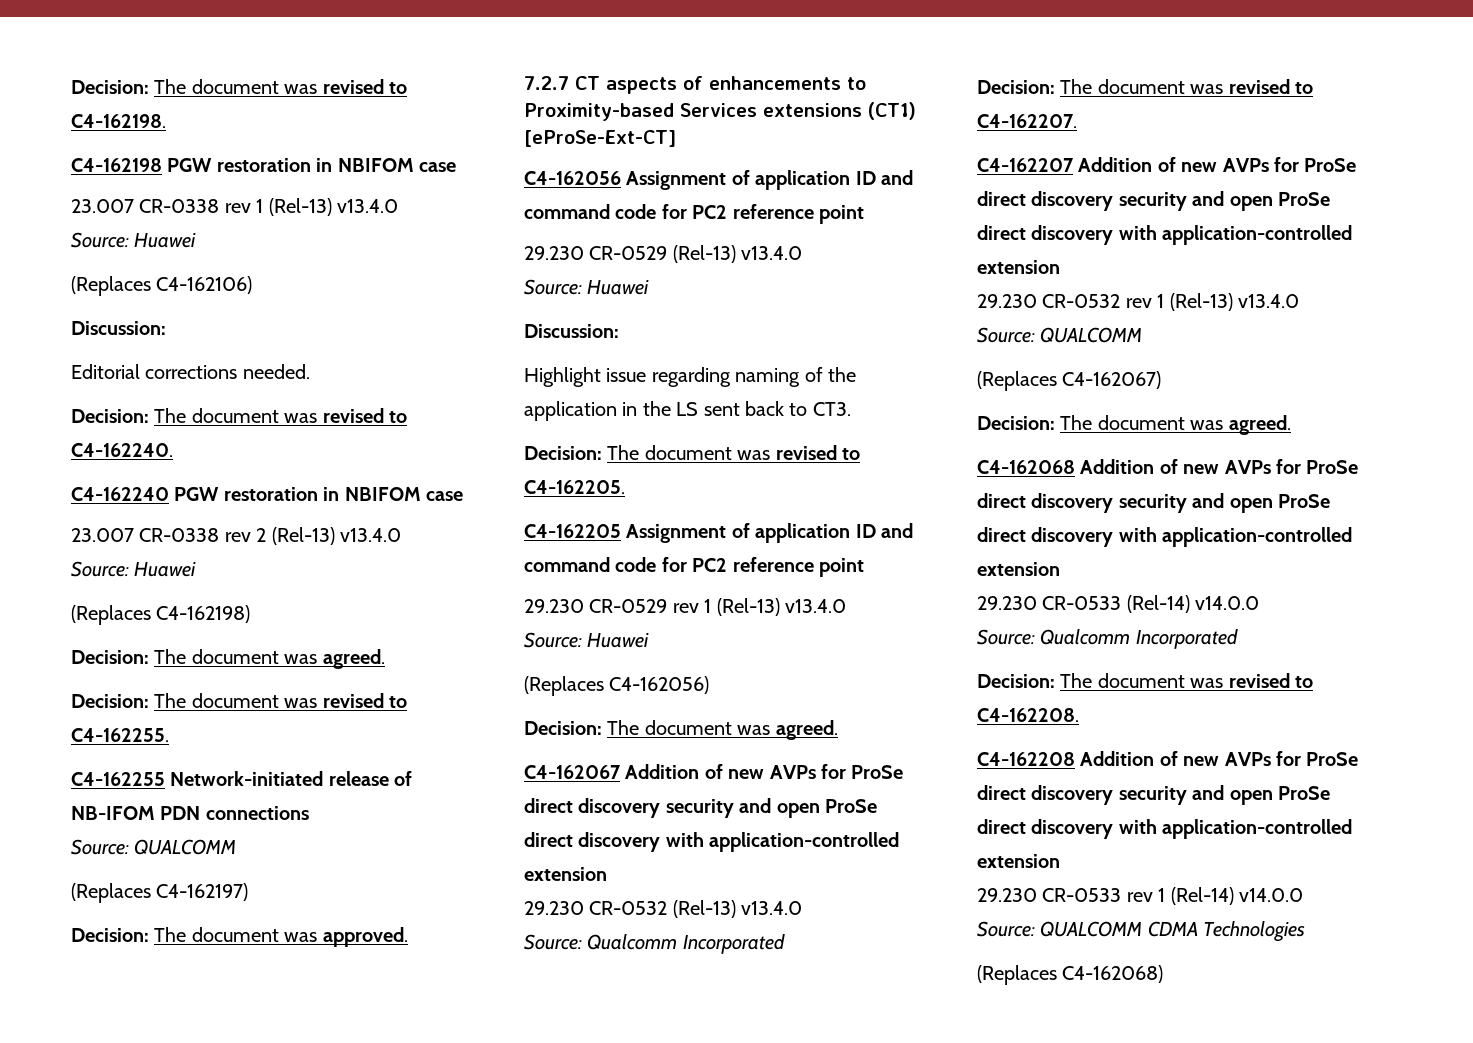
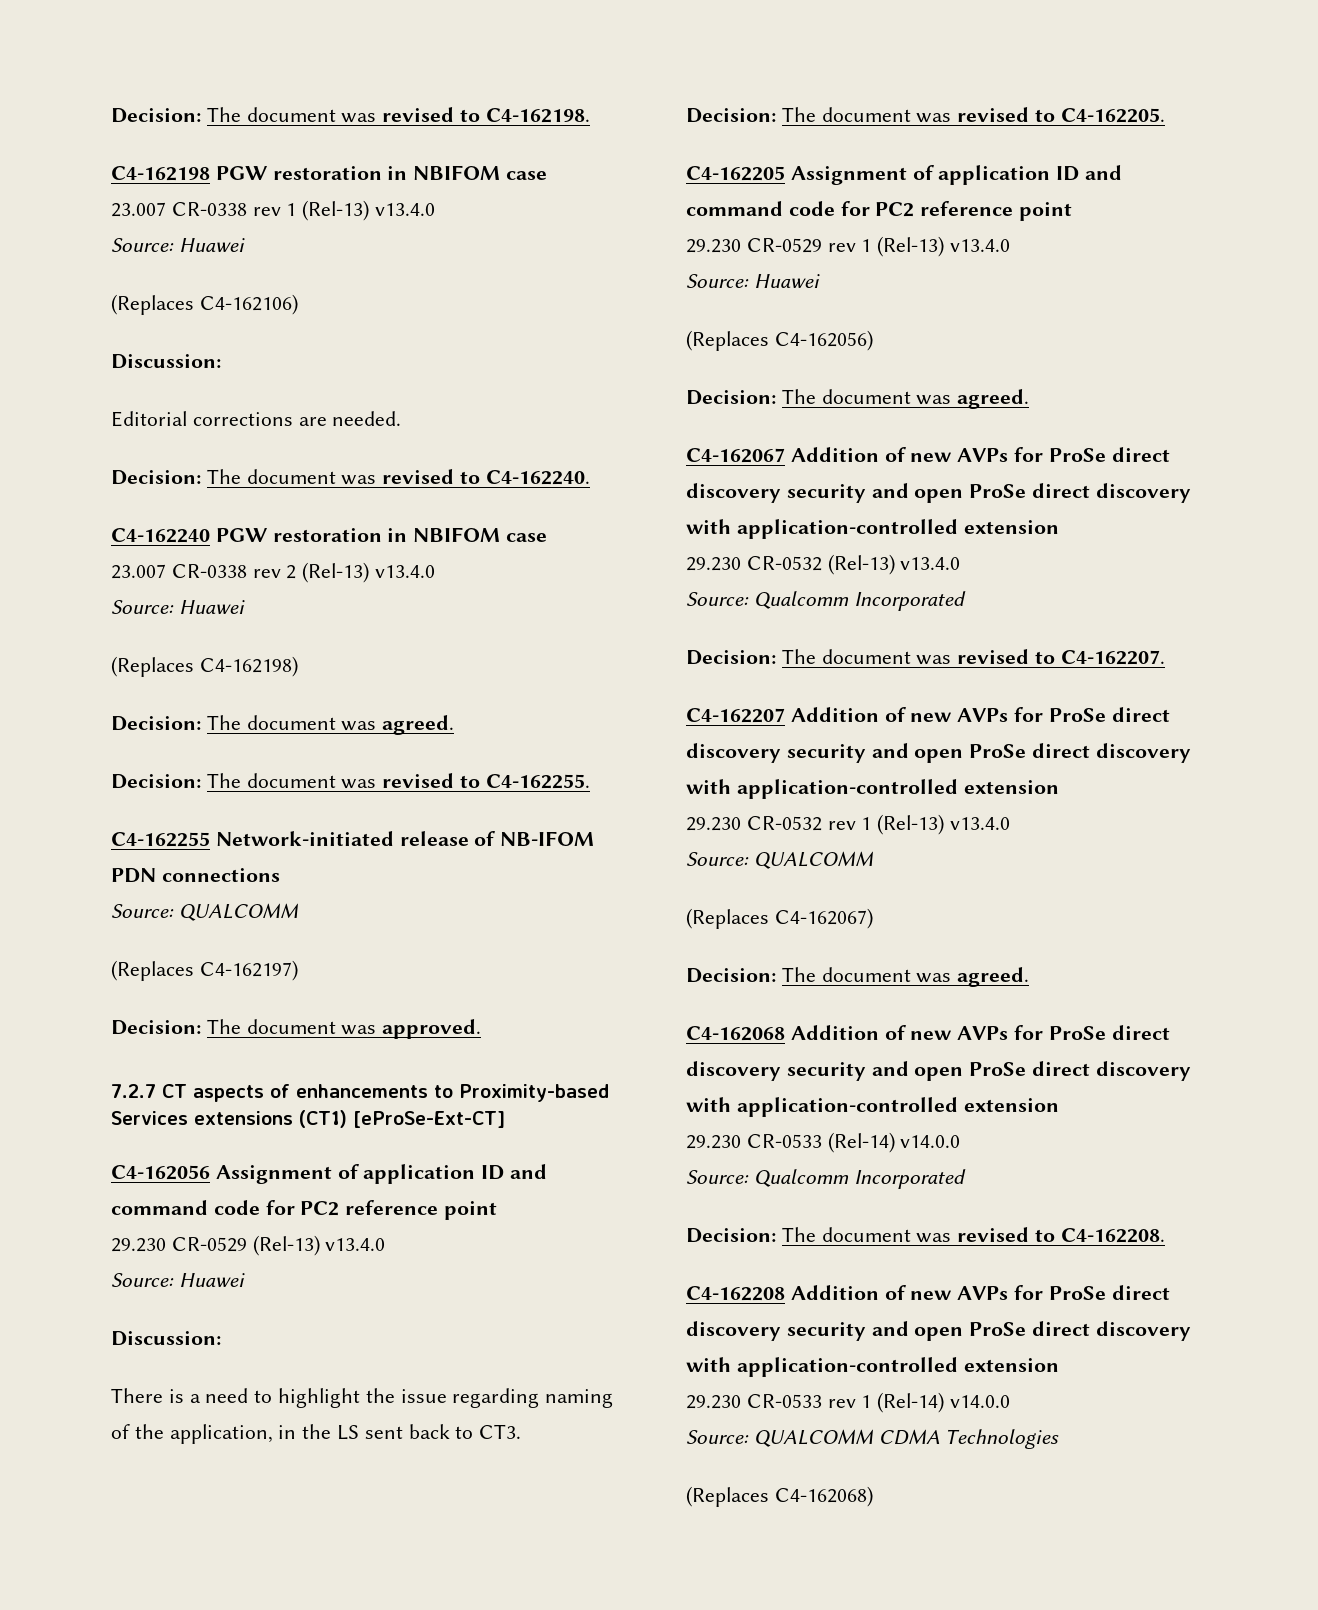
- Editorial corrections needed.
+ Editorial corrections are needed.
- Highlight issue regarding naming of the application in the LS sent back to CT3.
+ There is a need to highlight the issue regarding naming of the application, in the LS sent back to CT3.

